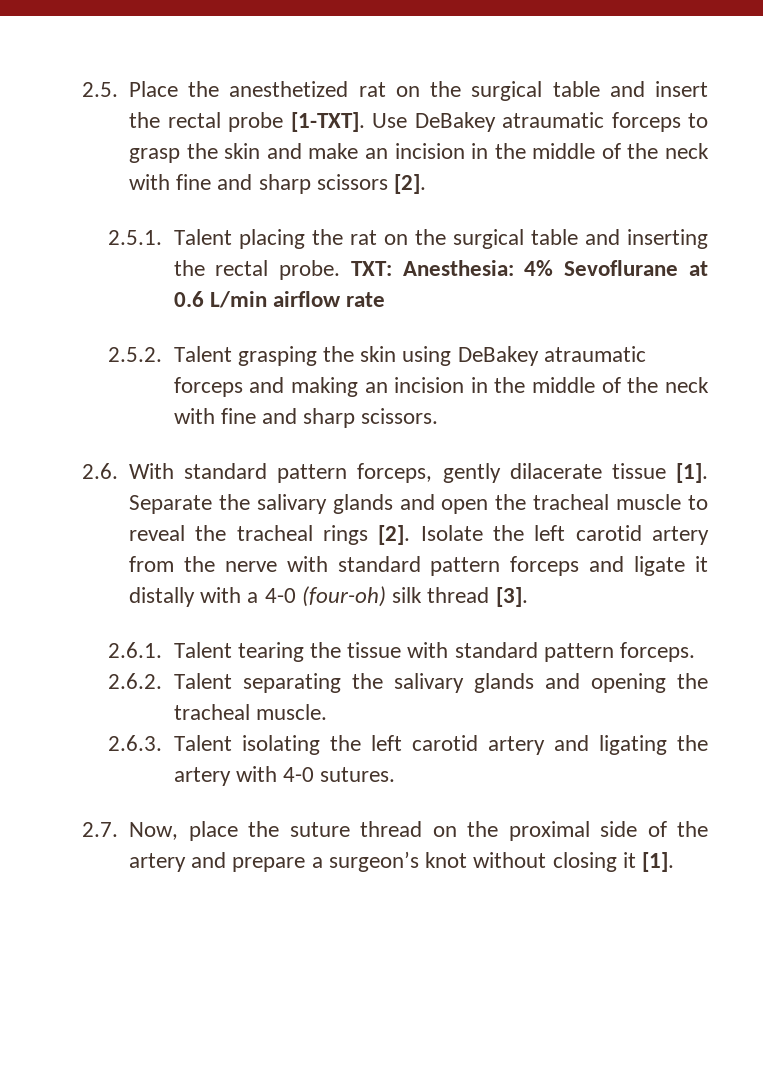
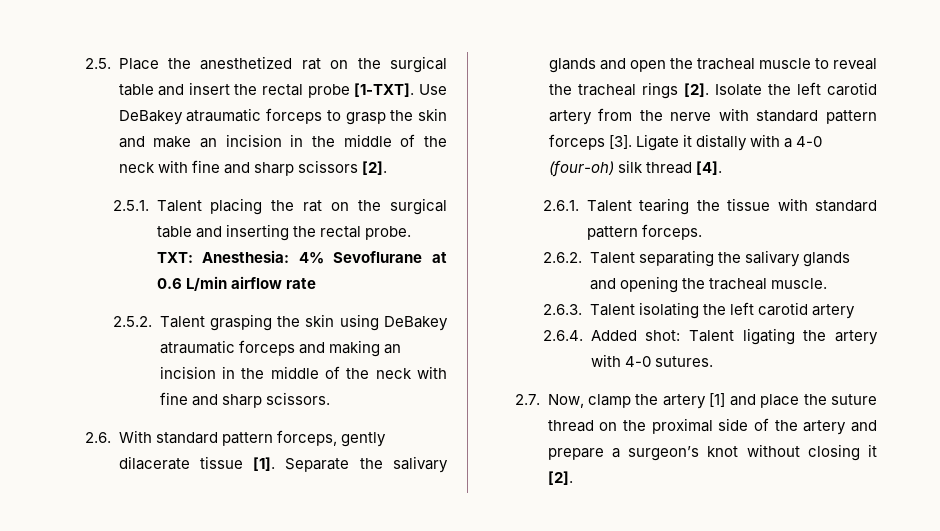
- Isolate the left carotid artery from the nerve with standard pattern forceps and ligate it distally with a 4-0 (four-oh) silk thread [3].
+ Isolate the left carotid artery from the nerve with standard pattern forceps [3]. Ligate it distally with a 4-0 (four-oh) silk thread [4].
- 2.6.3. Talent isolating the left carotid artery and ligating the artery with 4-0 sutures.
+ 2.6.3. Talent isolating the left carotid artery
+ 2.6.4. Added shot: Talent ligating the artery with 4-0 sutures.
- 2.7. Now, place the suture thread on the proximal side of the artery and prepare a surgeon’s knot without closing it [1].
+ 2.7. Now, clamp the artery [1] and place the suture thread on the proximal side of the artery and prepare a surgeon’s knot without closing it [2].

